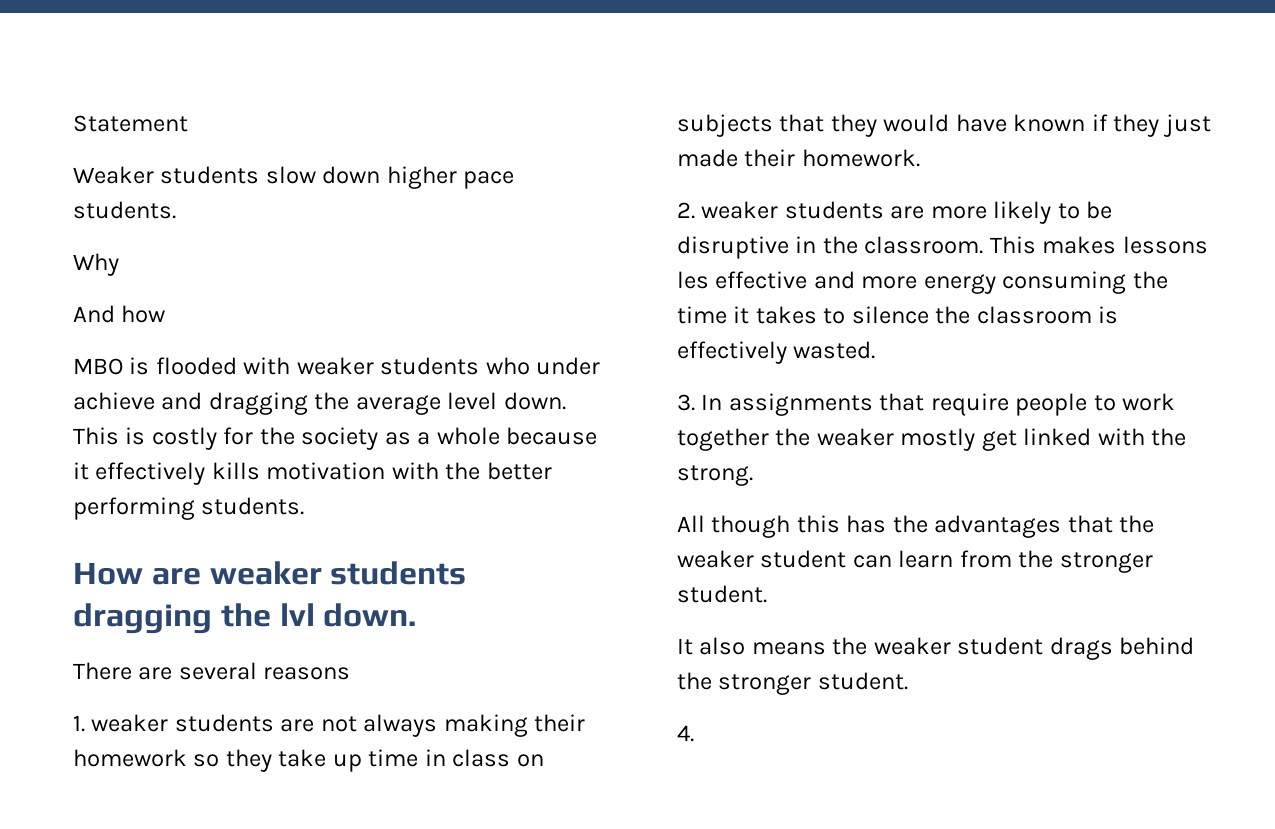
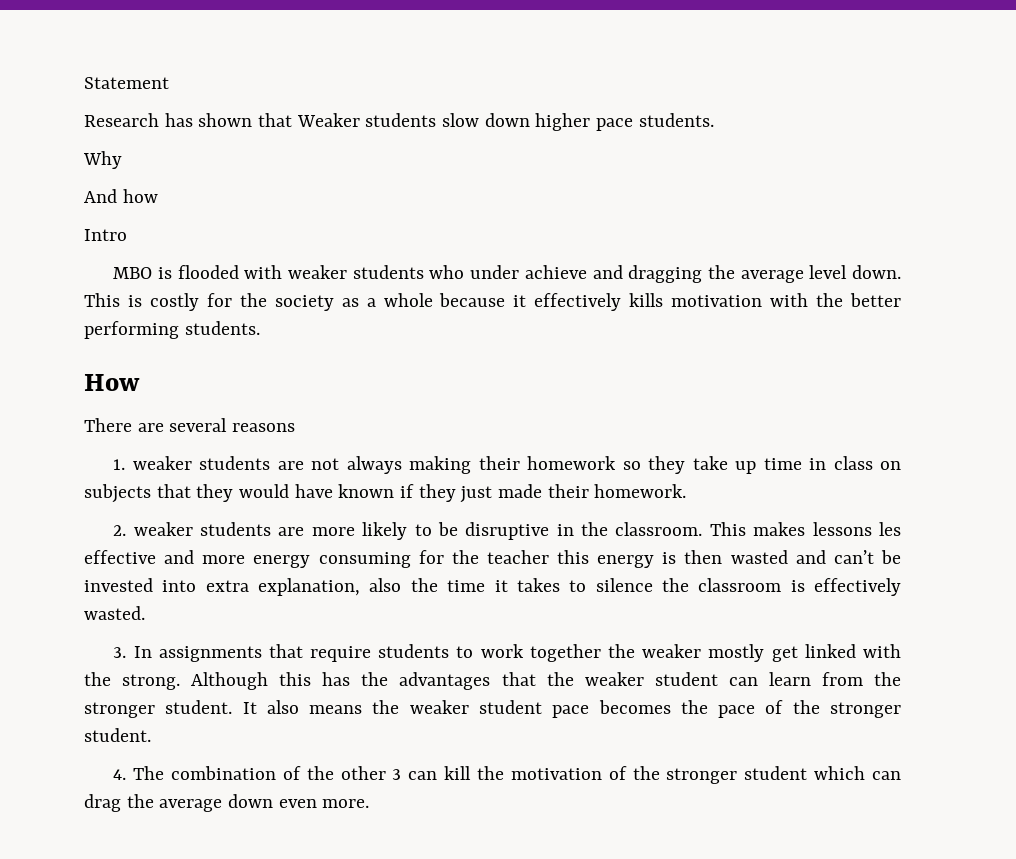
- Weaker students slow down higher pace students.
+ Research has shown that Weaker students slow down higher pace students.
+ Intro
- How are weaker students dragging the lvl down.
+ How
- This makes lessons les effective and more energy consuming the time it takes to silence the classroom is effectively wasted.
+ This makes lessons les effective and more energy consuming for the teacher this energy is then wasted and can’t be invested into extra explanation, also the time it takes to silence the classroom is effectively wasted.
- 3. In assignments that require people to work together the weaker mostly get linked with the strong.
- All though this has the advantages that the weaker student can learn from the stronger student.
- It also means the weaker student drags behind the stronger student.
+ 3. In assignments that require students to work together the weaker mostly get linked with the strong. Although this has the advantages that the weaker student can learn from the stronger student. It also means the weaker student pace becomes the pace of the stronger student.
- 4.
+ 4. The combination of the other 3 can kill the motivation of the stronger student which can drag the average down even more.

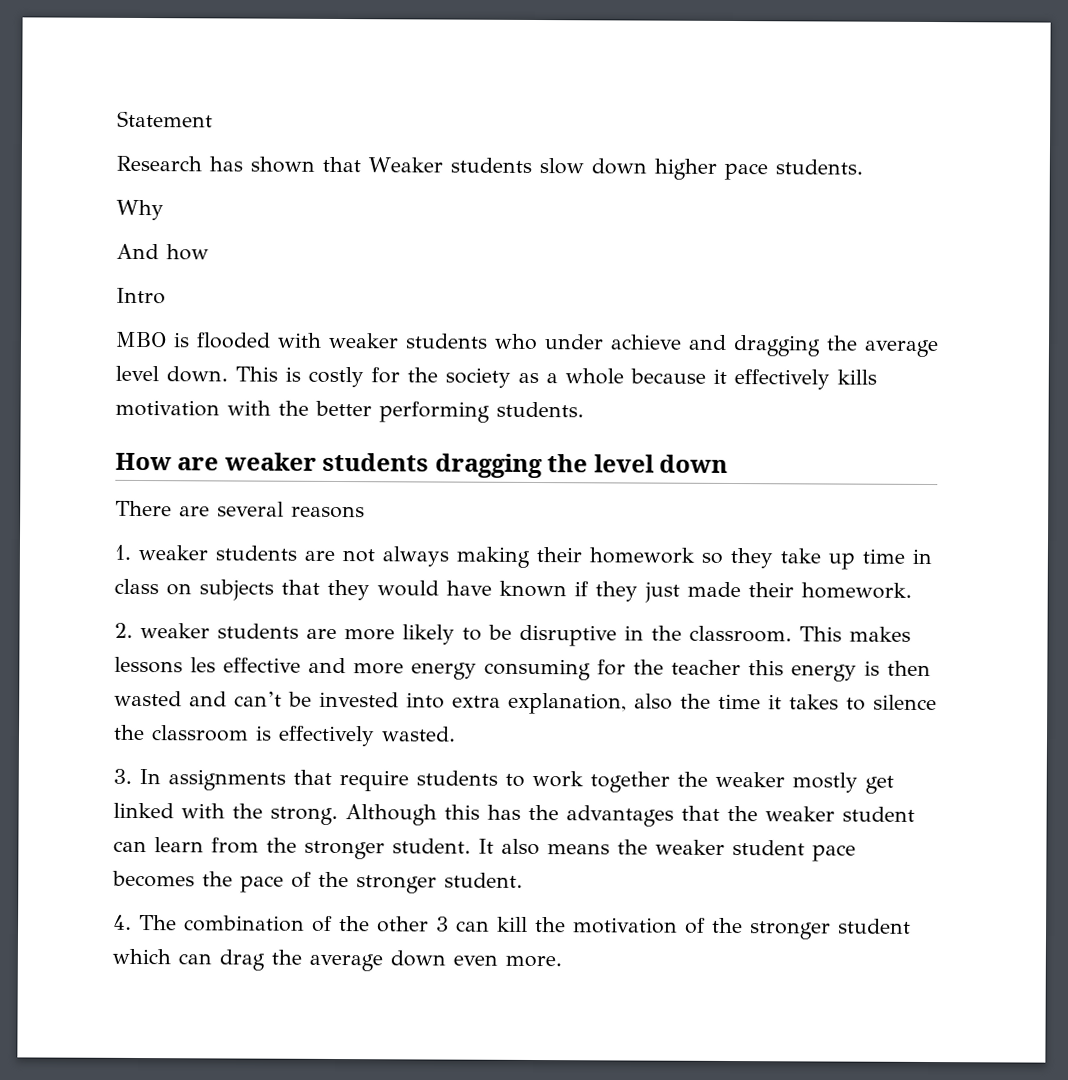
- How
+ How are weaker students dragging the level down

